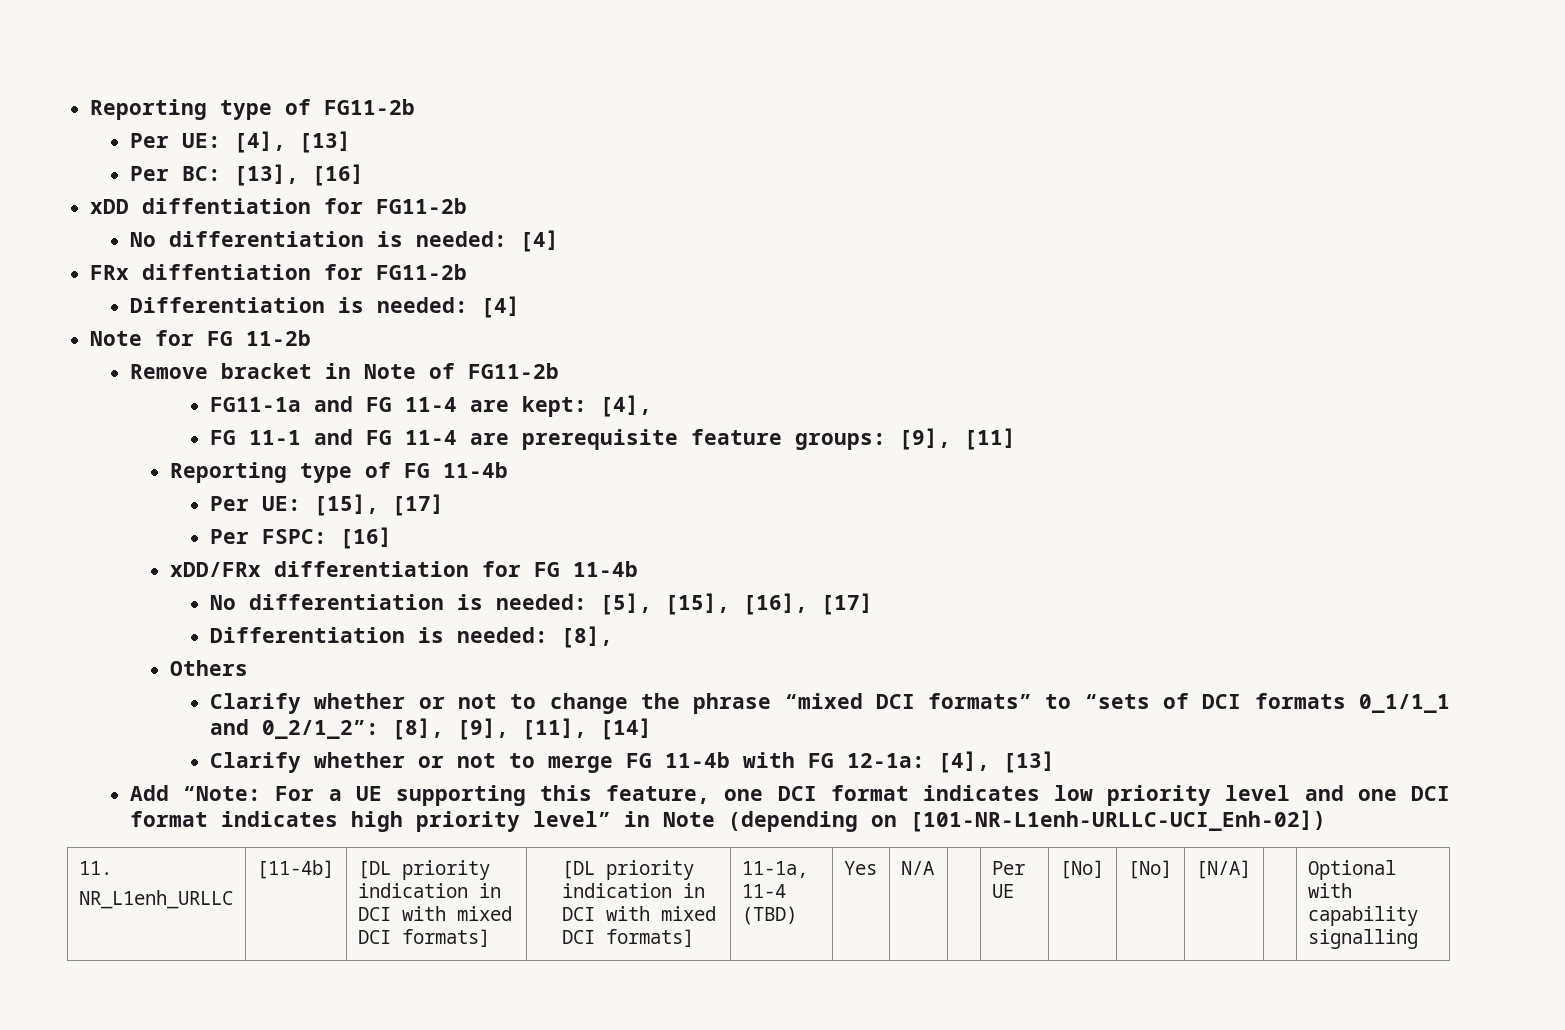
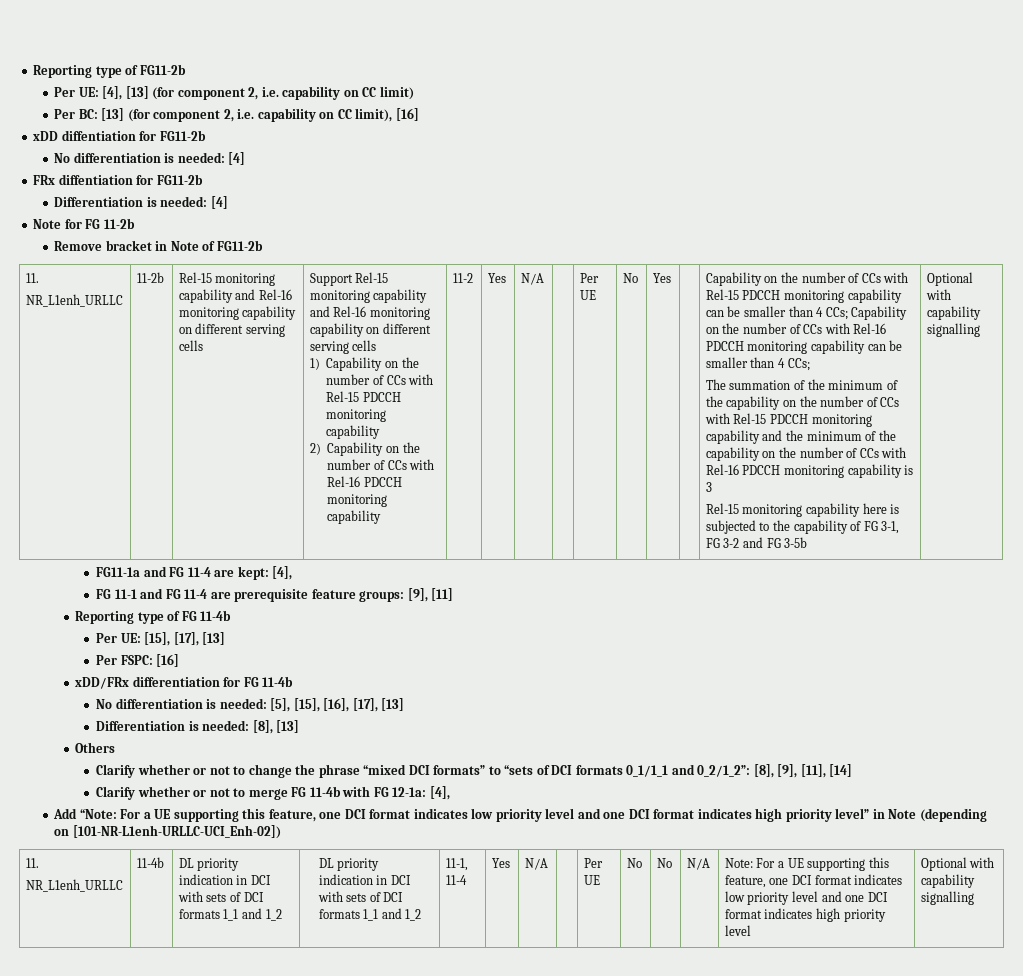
- Per UE: [4], [13]
- Per BC: [13], [16]
+ Per UE: [4], [13] (for component 2, i.e. capability on CC limit)
+ Per BC: [13] (for component 2, i.e. capability on CC limit), [16]
  Remove bracket in Note of FG11-2b
+ 11.
+ NR_L1enh_URLLC | 11-2b | Rel-15 monitoring capability and Rel-16 monitoring capability on different serving cells | Support Rel-15 monitoring capability and Rel-16 monitoring capability on different serving cells
+ 1) Capability on the number of CCs with Rel-15 PDCCH monitoring capability
+ 2) Capability on the number of CCs with Rel-16 PDCCH monitoring capability | 11-2 | Yes | N/A | | Per UE | No | Yes | | Capability on the number of CCs with Rel-15 PDCCH monitoring capability can be smaller than 4 CCs; Capability on the number of CCs with Rel-16 PDCCH monitoring capability can be smaller than 4 CCs;
+ The summation of the minimum of the capability on the number of CCs with Rel-15 PDCCH monitoring capability and the minimum of the capability on the number of CCs with Rel-16 PDCCH monitoring capability is 3
+ Rel-15 monitoring capability here is subjected to the capability of FG 3-1, FG 3-2 and FG 3-5b | Optional with capability signalling
- Per UE: [15], [17]
+ Per UE: [15], [17], [13]
- No differentiation is needed: [5], [15], [16], [17]
+ No differentiation is needed: [5], [15], [16], [17], [13]
- Differentiation is needed: [8],
+ Differentiation is needed: [8], [13]
- Clarify whether or not to merge FG 11-4b with FG 12-1a: [4], [13]
+ Clarify whether or not to merge FG 11-4b with FG 12-1a: [4],
- [11-4b] | [DL priority indication in DCI with mixed DCI formats] | [DL priority indication in DCI with mixed DCI formats] | 11-1a, 11-4 (TBD) | Yes | N/A | | Per UE | [No] | [No] | [N/A]
+ 11-4b | DL priority indication in DCI with sets of DCI formats 1_1 and 1_2 | DL priority indication in DCI with sets of DCI formats 1_1 and 1_2 | 11-1, 11-4 | Yes | N/A | | Per UE | No | No | N/A | Note: For a UE supporting this feature, one DCI format indicates low priority level and one DCI format indicates high priority level

